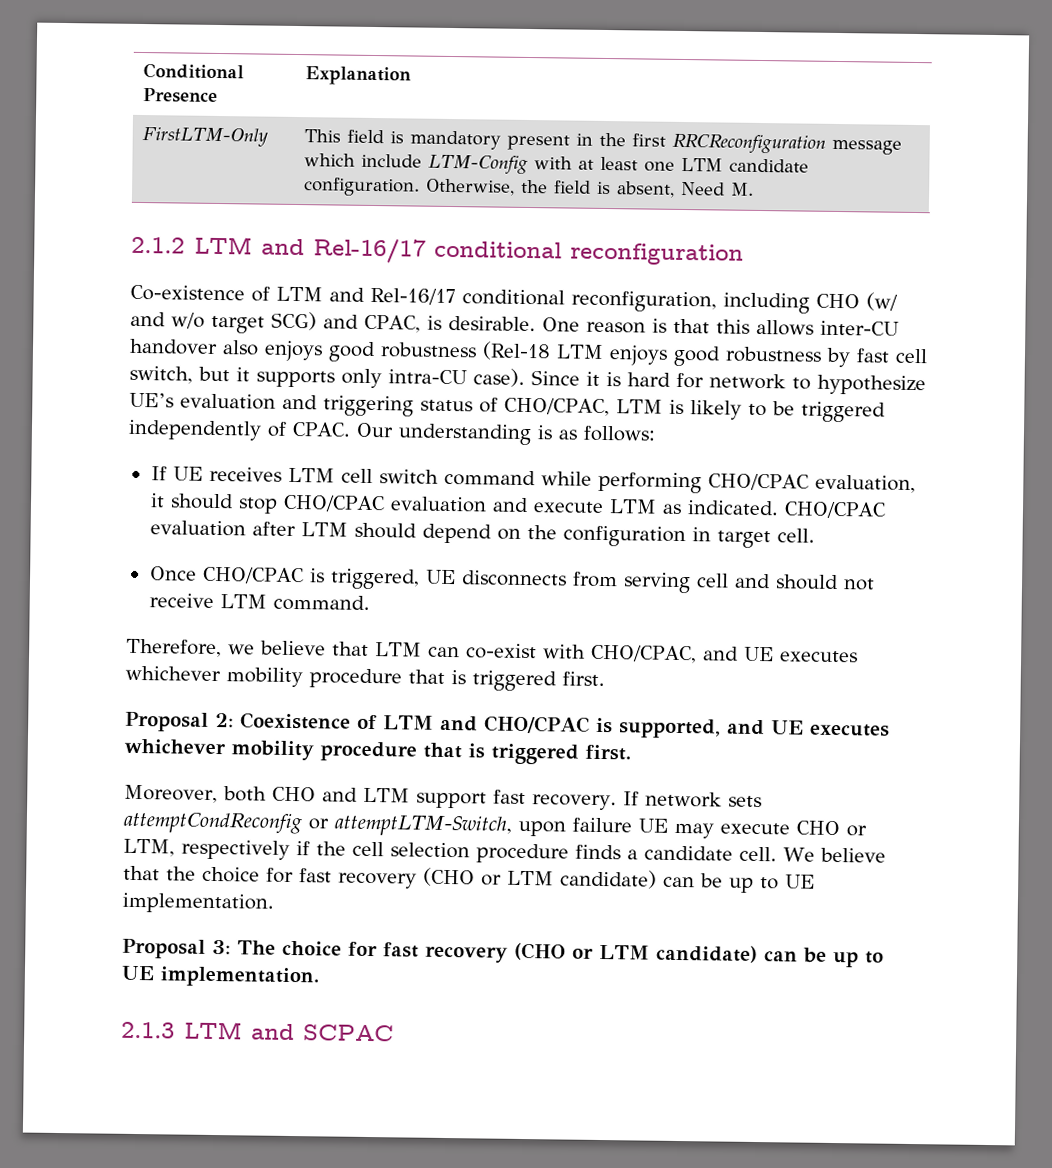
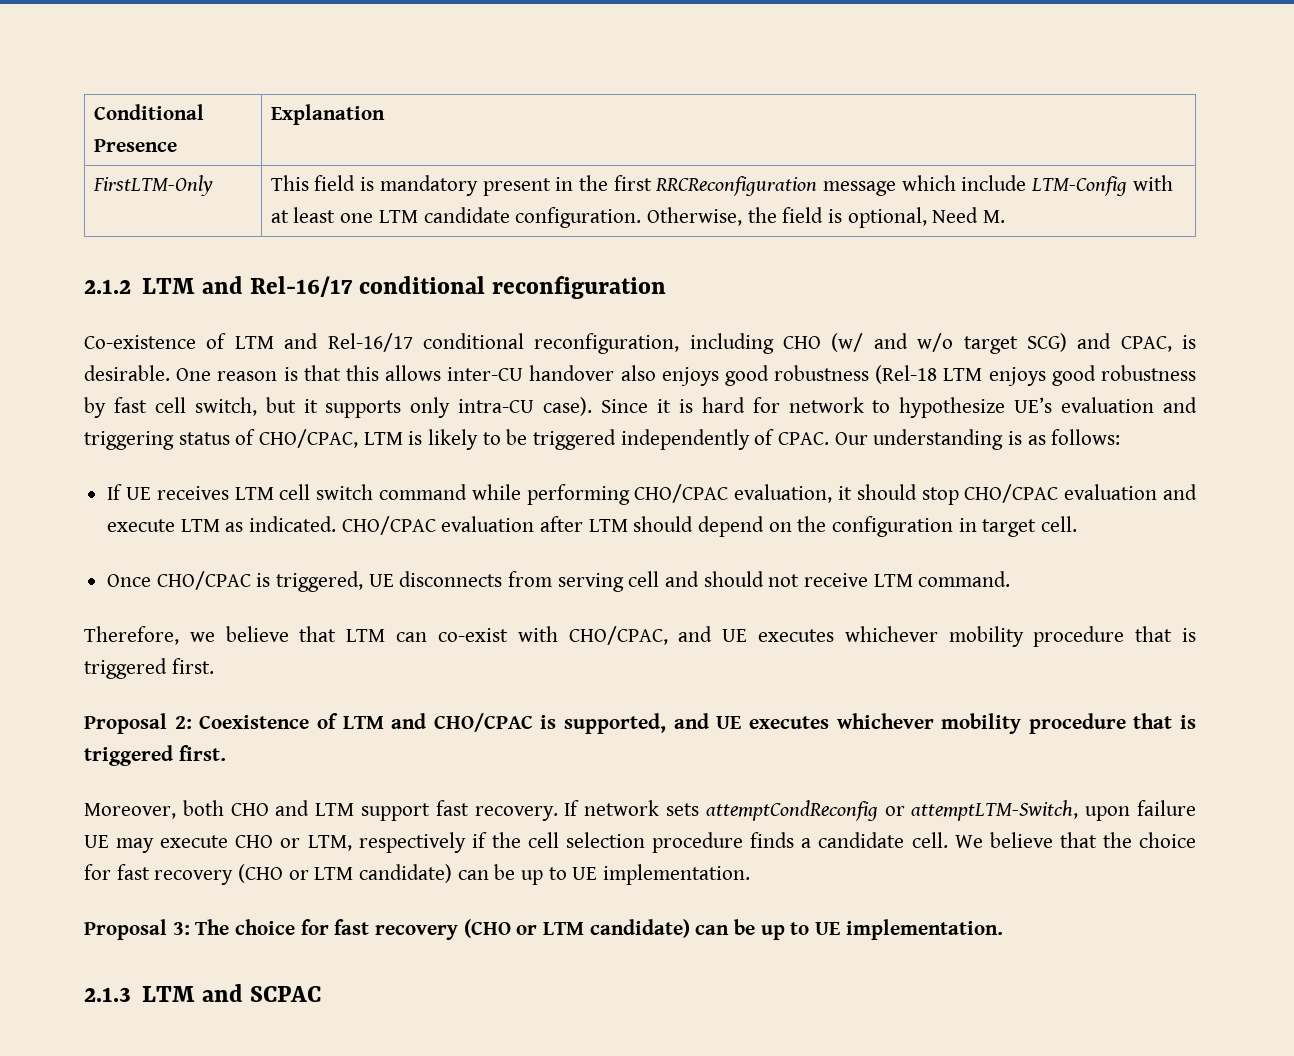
- FirstLTM-Only | This field is mandatory present in the first RRCReconfiguration message which include LTM-Config with at least one LTM candidate configuration. Otherwise, the field is absent, Need M.
+ FirstLTM-Only | This field is mandatory present in the first RRCReconfiguration message which include LTM-Config with at least one LTM candidate configuration. Otherwise, the field is optional, Need M.

